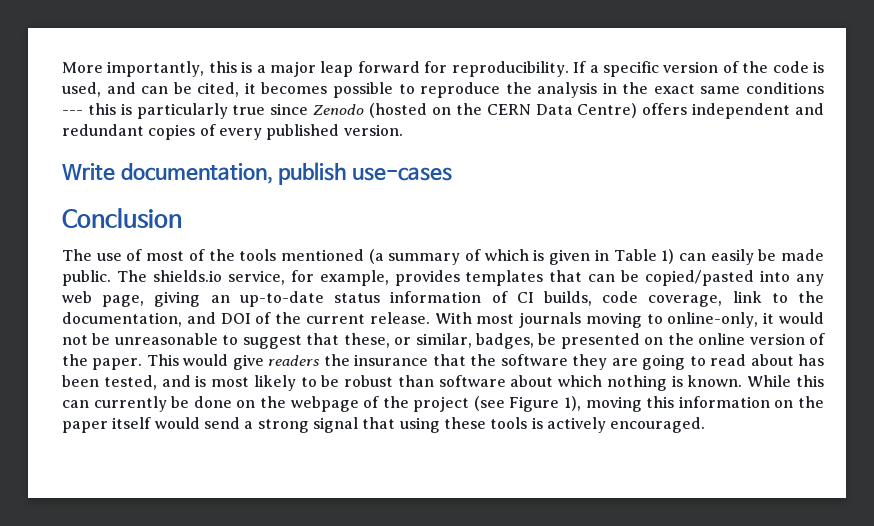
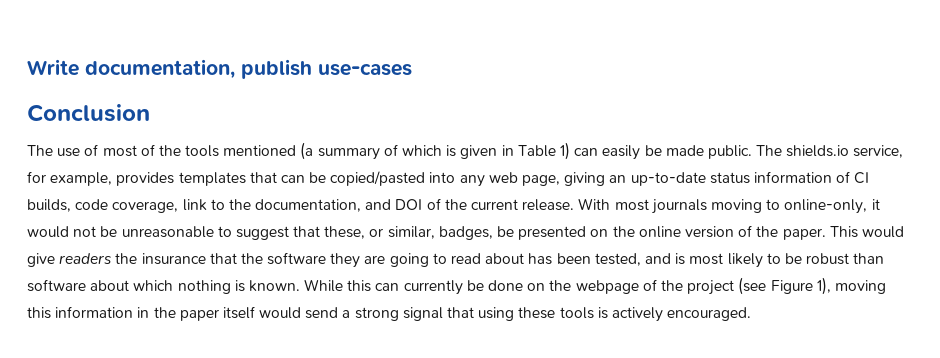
- More importantly, this is a major leap forward for reproducibility. If a specific version of the code is used, and can be cited, it becomes possible to reproduce the analysis in the exact same conditions --- this is particularly true since Zenodo (hosted on the CERN Data Centre) offers independent and redundant copies of every published version.
- While this can currently be done on the webpage of the project (see Figure 1), moving this information on the paper itself would send a strong signal that using these tools is actively encouraged.
+ While this can currently be done on the webpage of the project (see Figure 1), moving this information in the paper itself would send a strong signal that using these tools is actively encouraged.

